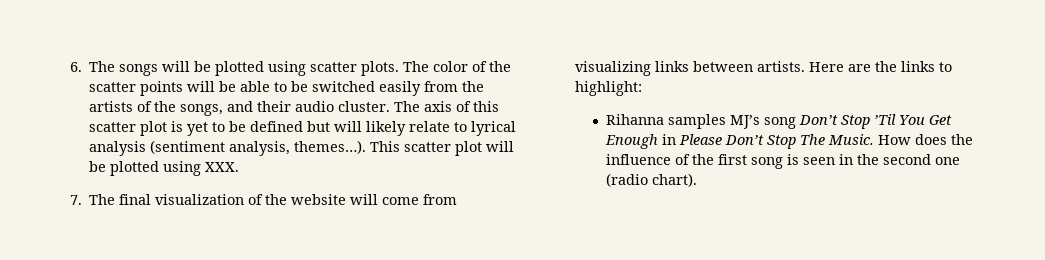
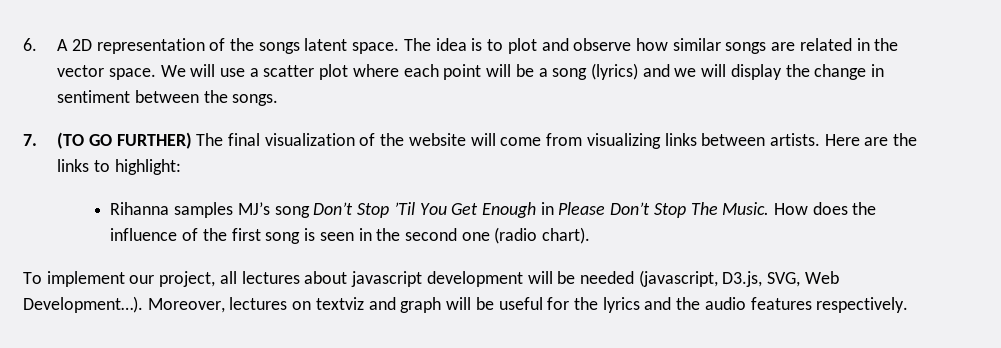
- 6. The songs will be plotted using scatter plots. The color of the scatter points will be able to be switched easily from the artists of the songs, and their audio cluster. The axis of this scatter plot is yet to be defined but will likely relate to lyrical analysis (sentiment analysis, themes…). This scatter plot will be plotted using XXX.
- 7. The final visualization of the website will come from visualizing links between artists.
+ 6. A 2D representation of the songs latent space. The idea is to plot and observe how similar songs are related in the vector space. We will use a scatter plot where each point will be a song (lyrics) and we will display the change in sentiment between the songs.
+ 7. (TO GO FURTHER) The final visualization of the website will come from visualizing links between artists.
+ To implement our project, all lectures about javascript development will be needed (javascript, D3.js, SVG, Web Development…). Moreover, lectures on textviz and graph will be useful for the lyrics and the audio features respectively.

